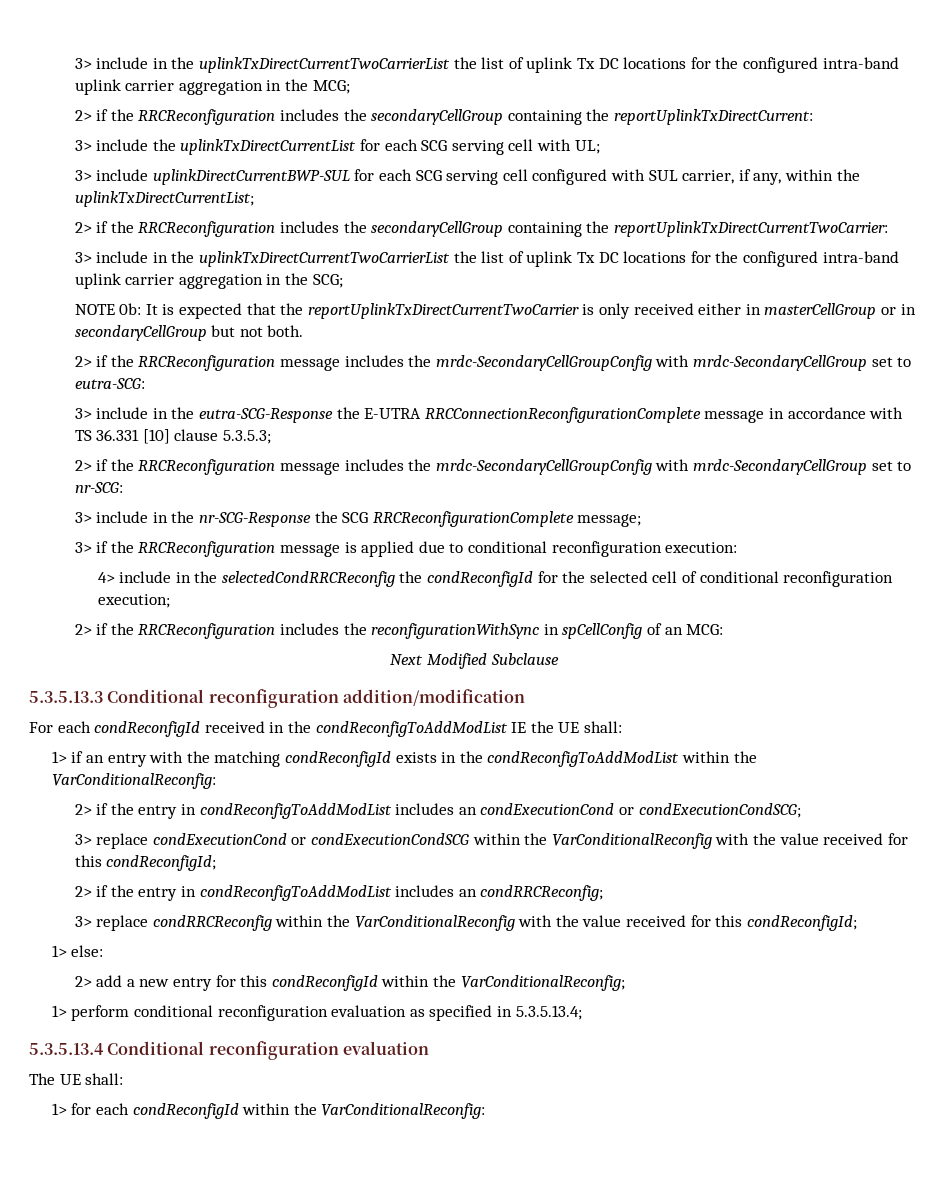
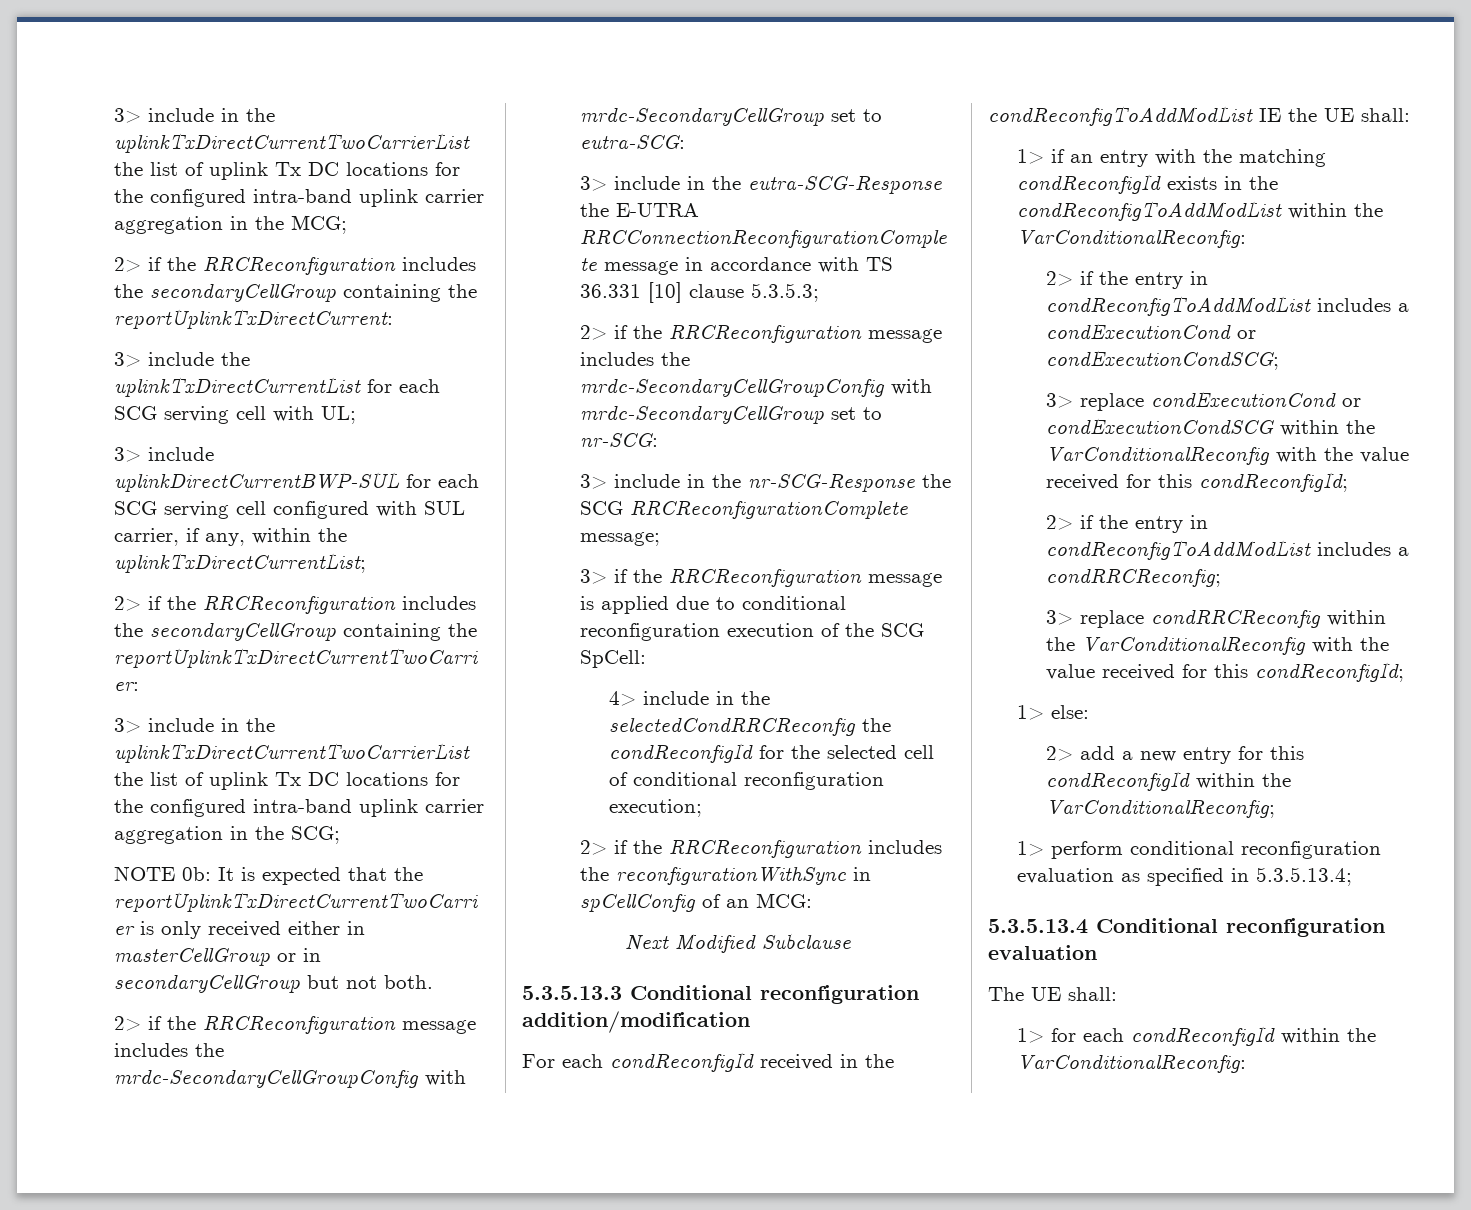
- 3> if the RRCReconfiguration message is applied due to conditional reconfiguration execution:
+ 3> if the RRCReconfiguration message is applied due to conditional reconfiguration execution of the SCG SpCell:
- 2> if the entry in condReconfigToAddModList includes an condExecutionCond or condExecutionCondSCG;
+ 2> if the entry in condReconfigToAddModList includes a condExecutionCond or condExecutionCondSCG;
- 2> if the entry in condReconfigToAddModList includes an condRRCReconfig;
+ 2> if the entry in condReconfigToAddModList includes a condRRCReconfig;

